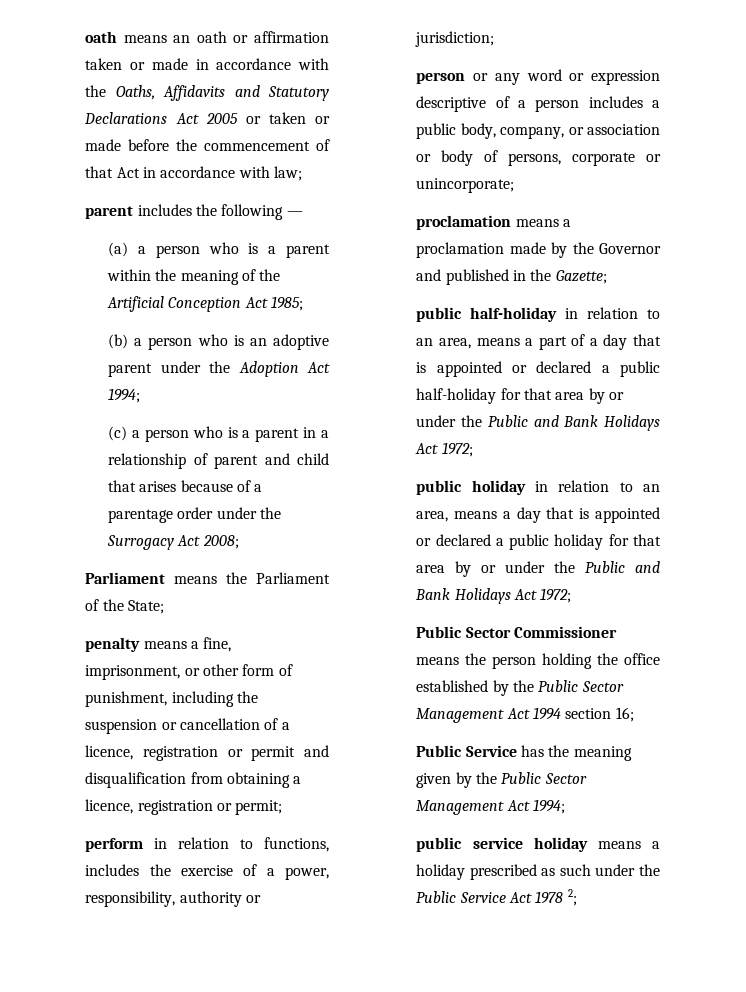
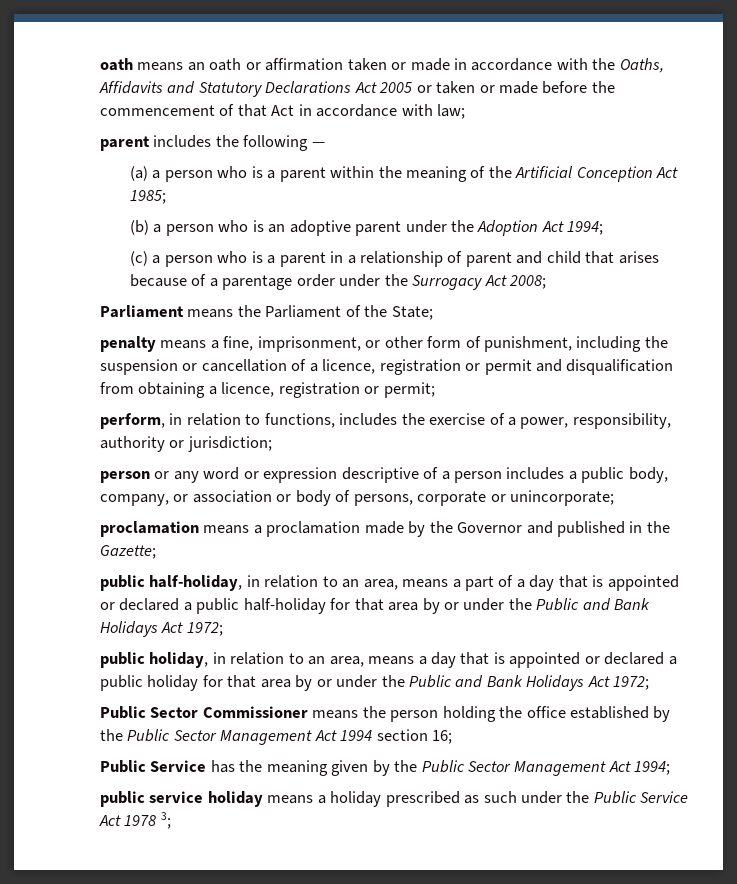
- perform in relation to functions, includes the exercise of a power, responsibility, authority or jurisdiction;
+ perform, in relation to functions, includes the exercise of a power, responsibility, authority or jurisdiction;
- public half-holiday in relation to an area, means a part of a day that is appointed or declared a public half-holiday for that area by or under the Public and Bank Holidays Act 1972;
+ public half-holiday, in relation to an area, means a part of a day that is appointed or declared a public half-holiday for that area by or under the Public and Bank Holidays Act 1972;
- public holiday in relation to an area, means a day that is appointed or declared a public holiday for that area by or under the Public and Bank Holidays Act 1972;
+ public holiday, in relation to an area, means a day that is appointed or declared a public holiday for that area by or under the Public and Bank Holidays Act 1972;
- public service holiday means a holiday prescribed as such under the Public Service Act 1978 2;
+ public service holiday means a holiday prescribed as such under the Public Service Act 1978 3;

